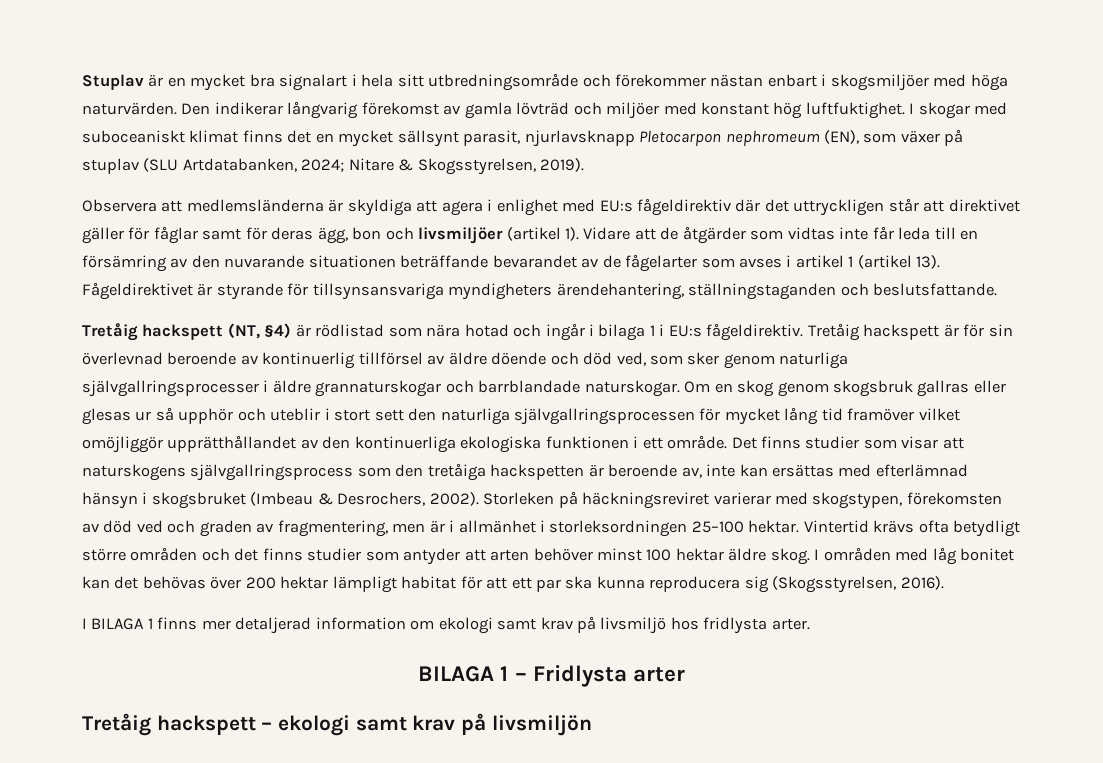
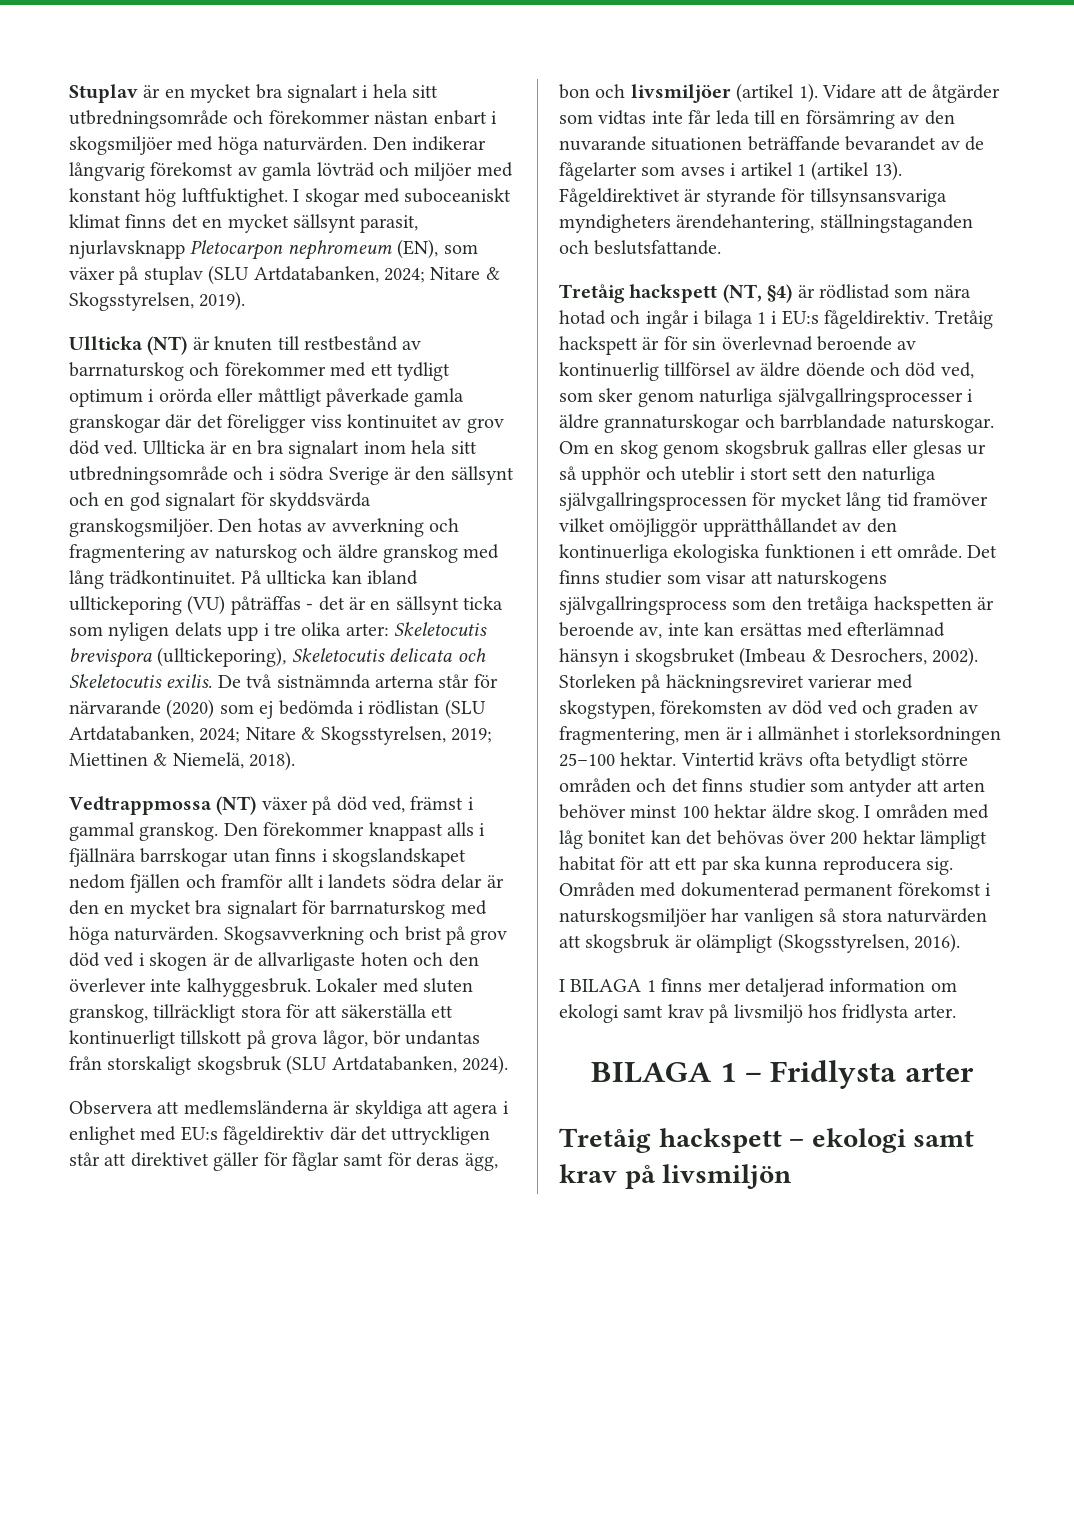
+ Ullticka (NT) är knuten till restbestånd av barrnaturskog och förekommer med ett tydligt optimum i orörda eller måttligt påverkade gamla granskogar där det föreligger viss kontinuitet av grov död ved. Ullticka är en bra signalart inom hela sitt utbredningsområde och i södra Sverige är den sällsynt och en god signalart för skyddsvärda granskogsmiljöer. Den hotas av avverkning och fragmentering av naturskog och äldre granskog med lång trädkontinuitet. På ullticka kan ibland ulltickeporing (VU) påträffas - det är en sällsynt ticka som nyligen delats upp i tre olika arter: Skeletocutis brevispora (ulltickeporing), Skeletocutis delicata och Skeletocutis exilis. De två sistnämnda arterna står för närvarande (2020) som ej bedömda i rödlistan (SLU Artdatabanken, 2024; Nitare & Skogsstyrelsen, 2019; Miettinen & Niemelä, 2018).
+ Vedtrappmossa (NT) växer på död ved, främst i gammal granskog. Den förekommer knappast alls i fjällnära barrskogar utan finns i skogslandskapet nedom fjällen och framför allt i landets södra delar är den en mycket bra signalart för barrnaturskog med höga naturvärden. Skogsavverkning och brist på grov död ved i skogen är de allvarligaste hoten och den överlever inte kalhyggesbruk. Lokaler med sluten granskog, tillräckligt stora för att säkerställa ett kontinuerligt tillskott på grova lågor, bör undantas från storskaligt skogsbruk (SLU Artdatabanken, 2024).
- I områden med låg bonitet kan det behövas över 200 hektar lämpligt habitat för att ett par ska kunna reproducera sig (Skogsstyrelsen, 2016).
+ I områden med låg bonitet kan det behövas över 200 hektar lämpligt habitat för att ett par ska kunna reproducera sig. Områden med dokumenterad permanent förekomst i naturskogsmiljöer har vanligen så stora naturvärden att skogsbruk är olämpligt (Skogsstyrelsen, 2016).

